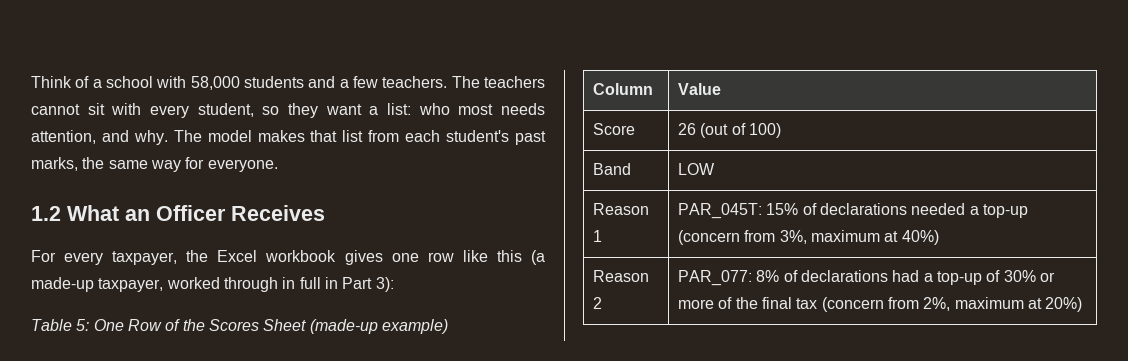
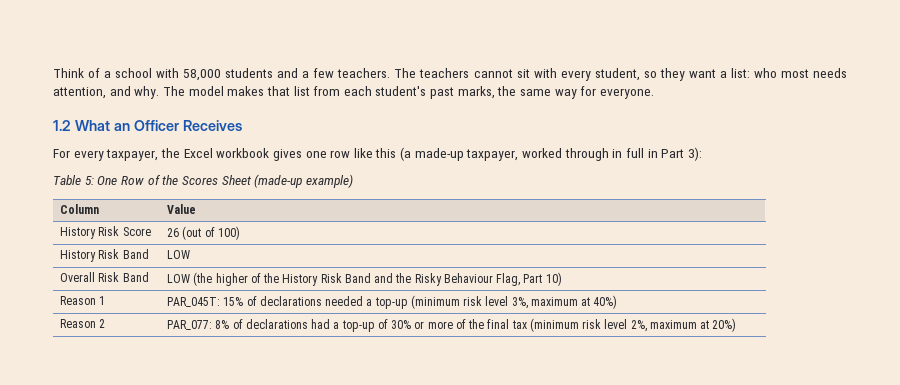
- Score | 26 (out of 100)
+ History Risk Score | 26 (out of 100)
- Band | LOW
+ History Risk Band | LOW
+ Overall Risk Band | LOW (the higher of the History Risk Band and the Risky Behaviour Flag, Part 10)
- Reason 1 | PAR_045T: 15% of declarations needed a top-up (concern from 3%, maximum at 40%)
+ Reason 1 | PAR_045T: 15% of declarations needed a top-up (minimum risk level 3%, maximum at 40%)
- Reason 2 | PAR_077: 8% of declarations had a top-up of 30% or more of the final tax (concern from 2%, maximum at 20%)
+ Reason 2 | PAR_077: 8% of declarations had a top-up of 30% or more of the final tax (minimum risk level 2%, maximum at 20%)

